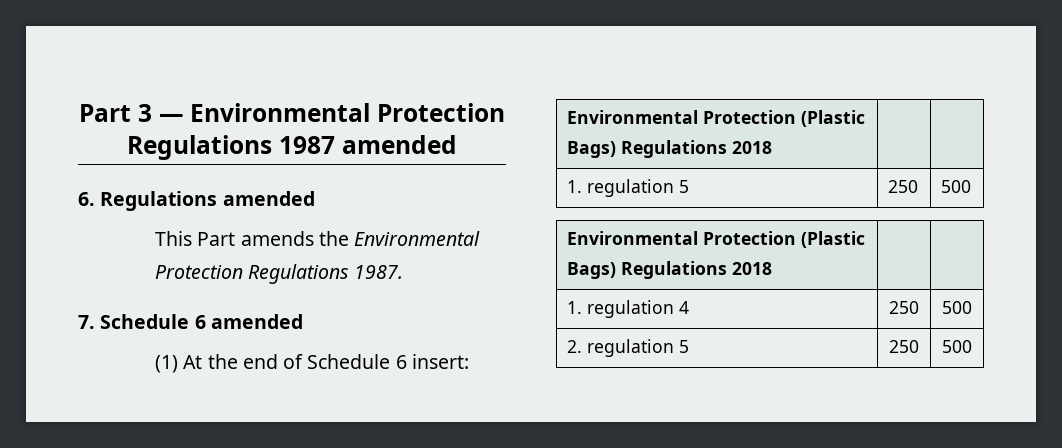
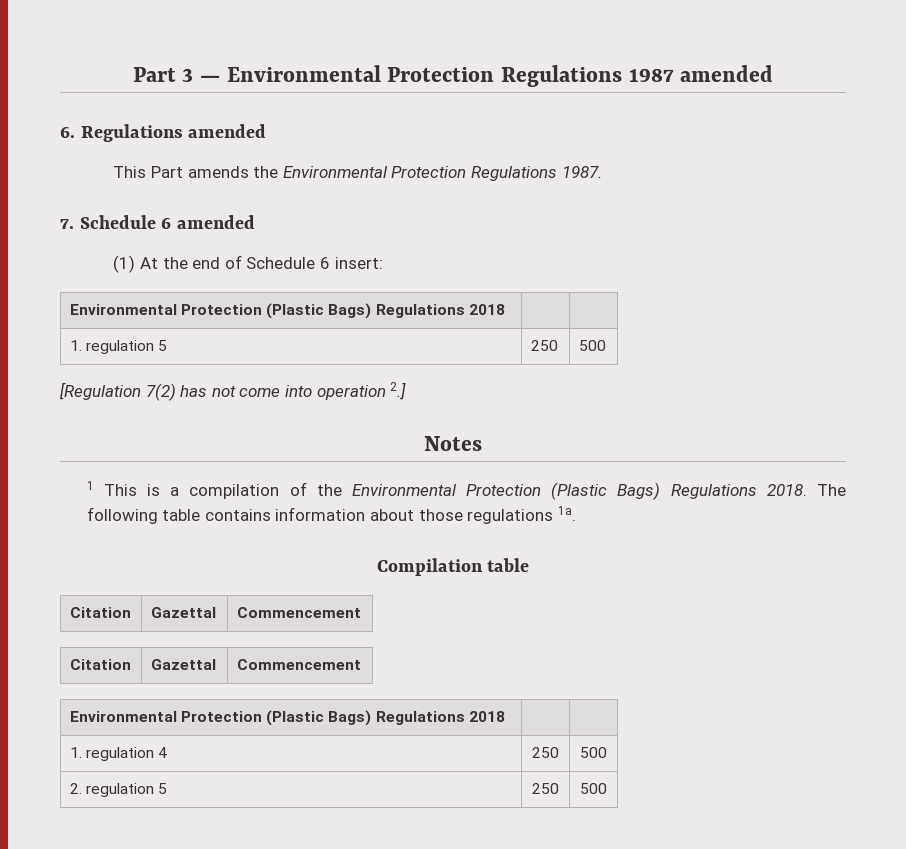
+ [Regulation 7(2) has not come into operation 2.]
+ Notes
+ 1 This is a compilation of the Environmental Protection (Plastic Bags) Regulations 2018. The following table contains information about those regulations 1a.
+ Compilation table
+ Citation | Gazettal | Commencement
+ Citation | Gazettal | Commencement

